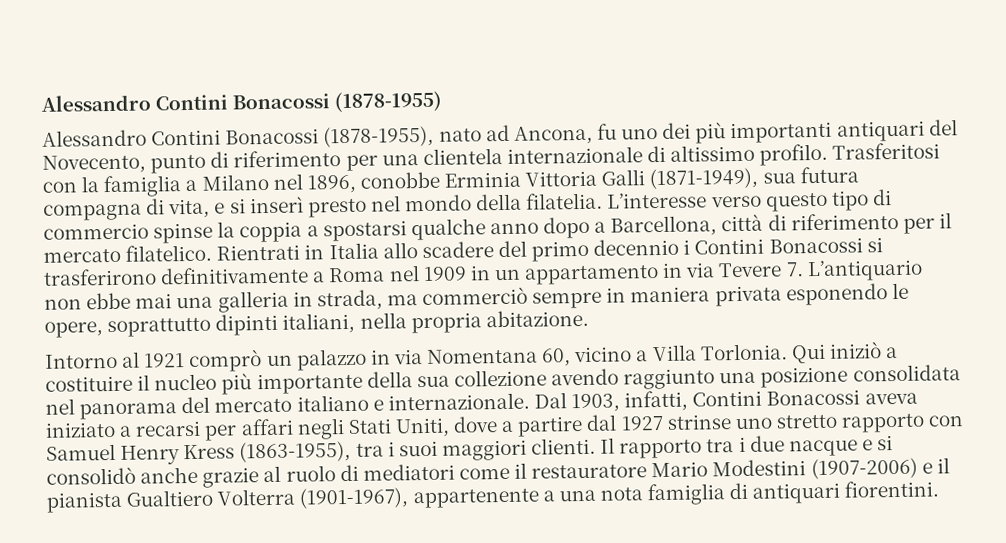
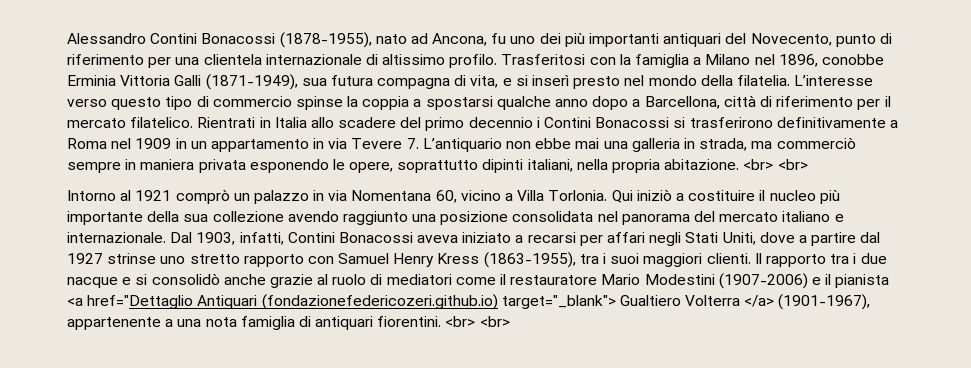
- Alessandro Contini Bonacossi (1878-1955)
- Rientrati in Italia allo scadere del primo decennio i Contini Bonacossi si trasferirono definitivamente a Roma nel 1909 in un appartamento in via Tevere 7. L’antiquario non ebbe mai una galleria in strada, ma commerciò sempre in maniera privata esponendo le opere, soprattutto dipinti italiani, nella propria abitazione.
+ Rientrati in Italia allo scadere del primo decennio i Contini Bonacossi si trasferirono definitivamente a Roma nel 1909 in un appartamento in via Tevere 7. L’antiquario non ebbe mai una galleria in strada, ma commerciò sempre in maniera privata esponendo le opere, soprattutto dipinti italiani, nella propria abitazione. <br> <br>
- Il rapporto tra i due nacque e si consolidò anche grazie al ruolo di mediatori come il restauratore Mario Modestini (1907-2006) e il pianista Gualtiero Volterra (1901-1967), appartenente a una nota famiglia di antiquari fiorentini.
+ Il rapporto tra i due nacque e si consolidò anche grazie al ruolo di mediatori come il restauratore Mario Modestini (1907-2006) e il pianista <a href="Dettaglio Antiquari (fondazionefedericozeri.github.io) target="_blank"> Gualtiero Volterra </a> (1901-1967), appartenente a una nota famiglia di antiquari fiorentini. <br> <br>

